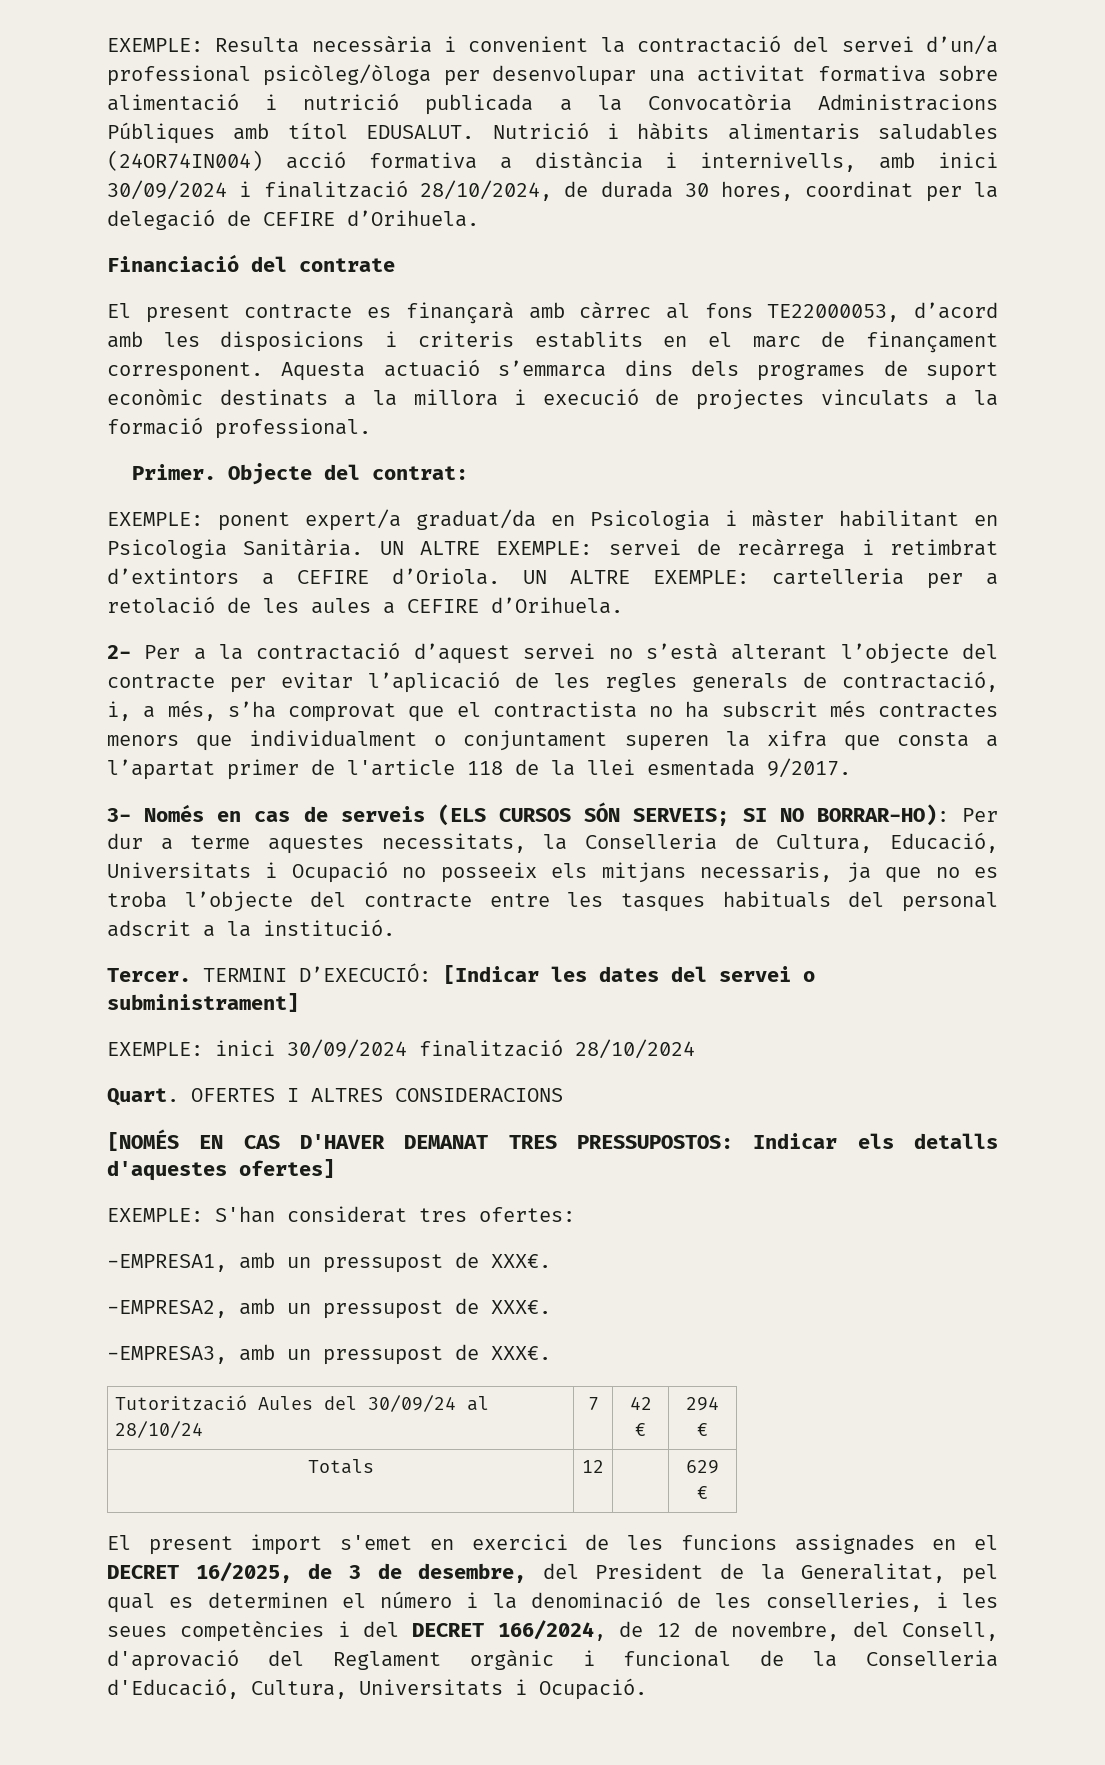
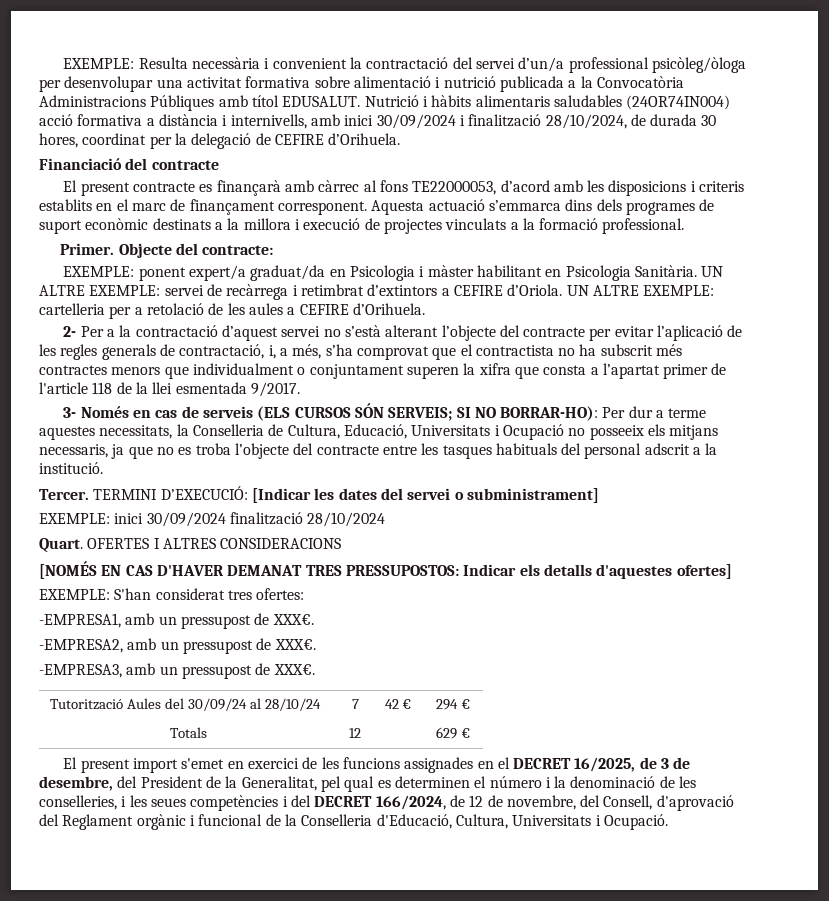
- Financiació del contrate
+ Financiació del contracte
- Objecte del contrat:
+ Objecte del contracte:

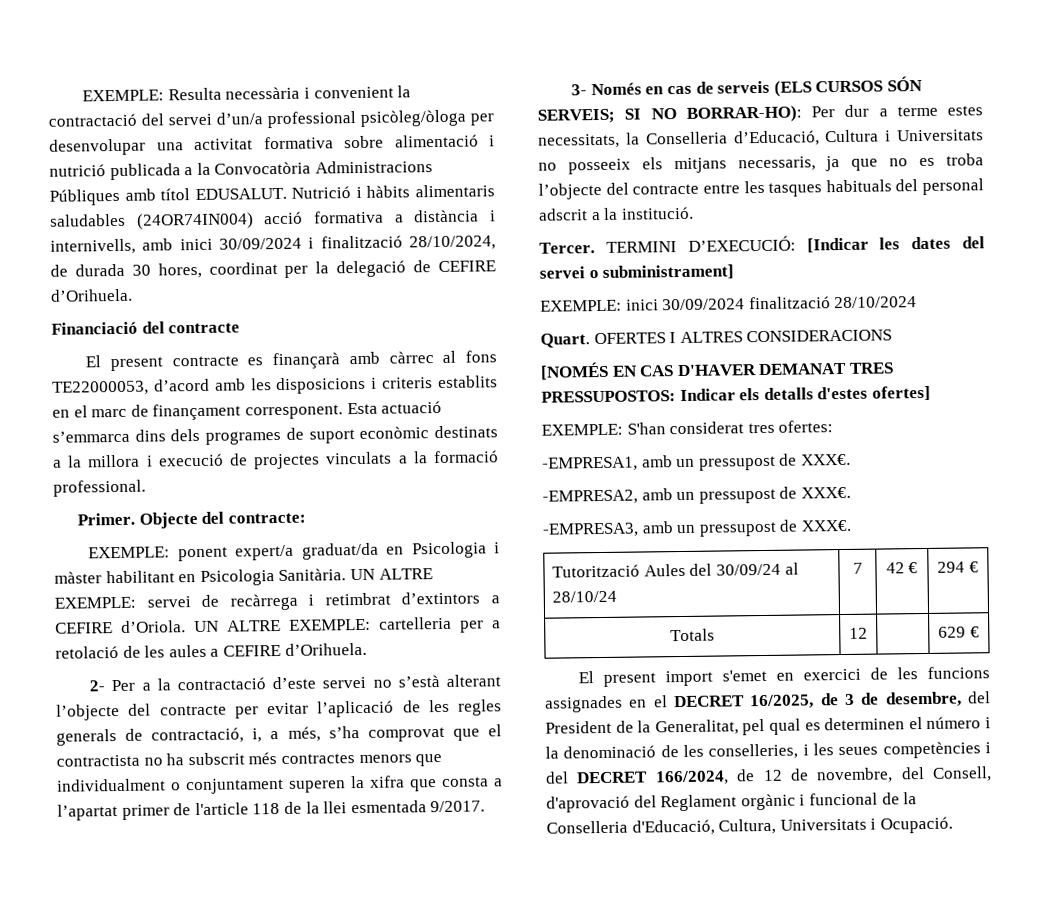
- Aquesta actuació s’emmarca dins dels programes de suport econòmic destinats a la millora i execució de projectes vinculats a la formació professional.
+ Esta actuació s’emmarca dins dels programes de suport econòmic destinats a la millora i execució de projectes vinculats a la formació professional.
- 2- Per a la contractació d’aquest servei no s’està alterant l’objecte del contracte per evitar l’aplicació de les regles generals de contractació, i, a més, s’ha comprovat que el contractista no ha subscrit més contractes menors que individualment o conjuntament superen la xifra que consta a l’apartat primer de l'article 118 de la llei esmentada 9/2017.
+ 2- Per a la contractació d’este servei no s’està alterant l’objecte del contracte per evitar l’aplicació de les regles generals de contractació, i, a més, s’ha comprovat que el contractista no ha subscrit més contractes menors que individualment o conjuntament superen la xifra que consta a l’apartat primer de l'article 118 de la llei esmentada 9/2017.
- 3- Només en cas de serveis (ELS CURSOS SÓN SERVEIS; SI NO BORRAR-HO): Per dur a terme aquestes necessitats, la Conselleria de Cultura, Educació, Universitats i Ocupació no posseeix els mitjans necessaris, ja que no es troba l’objecte del contracte entre les tasques habituals del personal adscrit a la institució.
+ 3- Només en cas de serveis (ELS CURSOS SÓN SERVEIS; SI NO BORRAR-HO): Per dur a terme estes necessitats, la Conselleria d’Educació, Cultura i Universitats no posseeix els mitjans necessaris, ja que no es troba l’objecte del contracte entre les tasques habituals del personal adscrit a la institució.
- [NOMÉS EN CAS D'HAVER DEMANAT TRES PRESSUPOSTOS: Indicar els detalls d'aquestes ofertes]
+ [NOMÉS EN CAS D'HAVER DEMANAT TRES PRESSUPOSTOS: Indicar els detalls d'estes ofertes]

